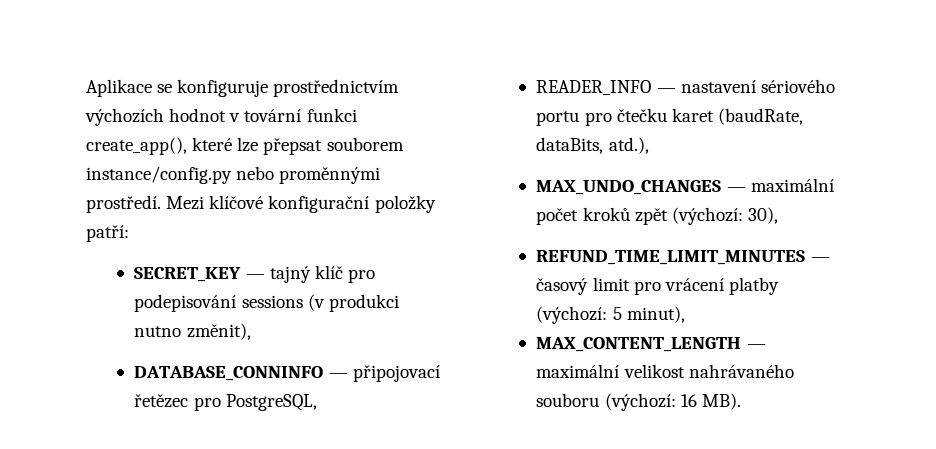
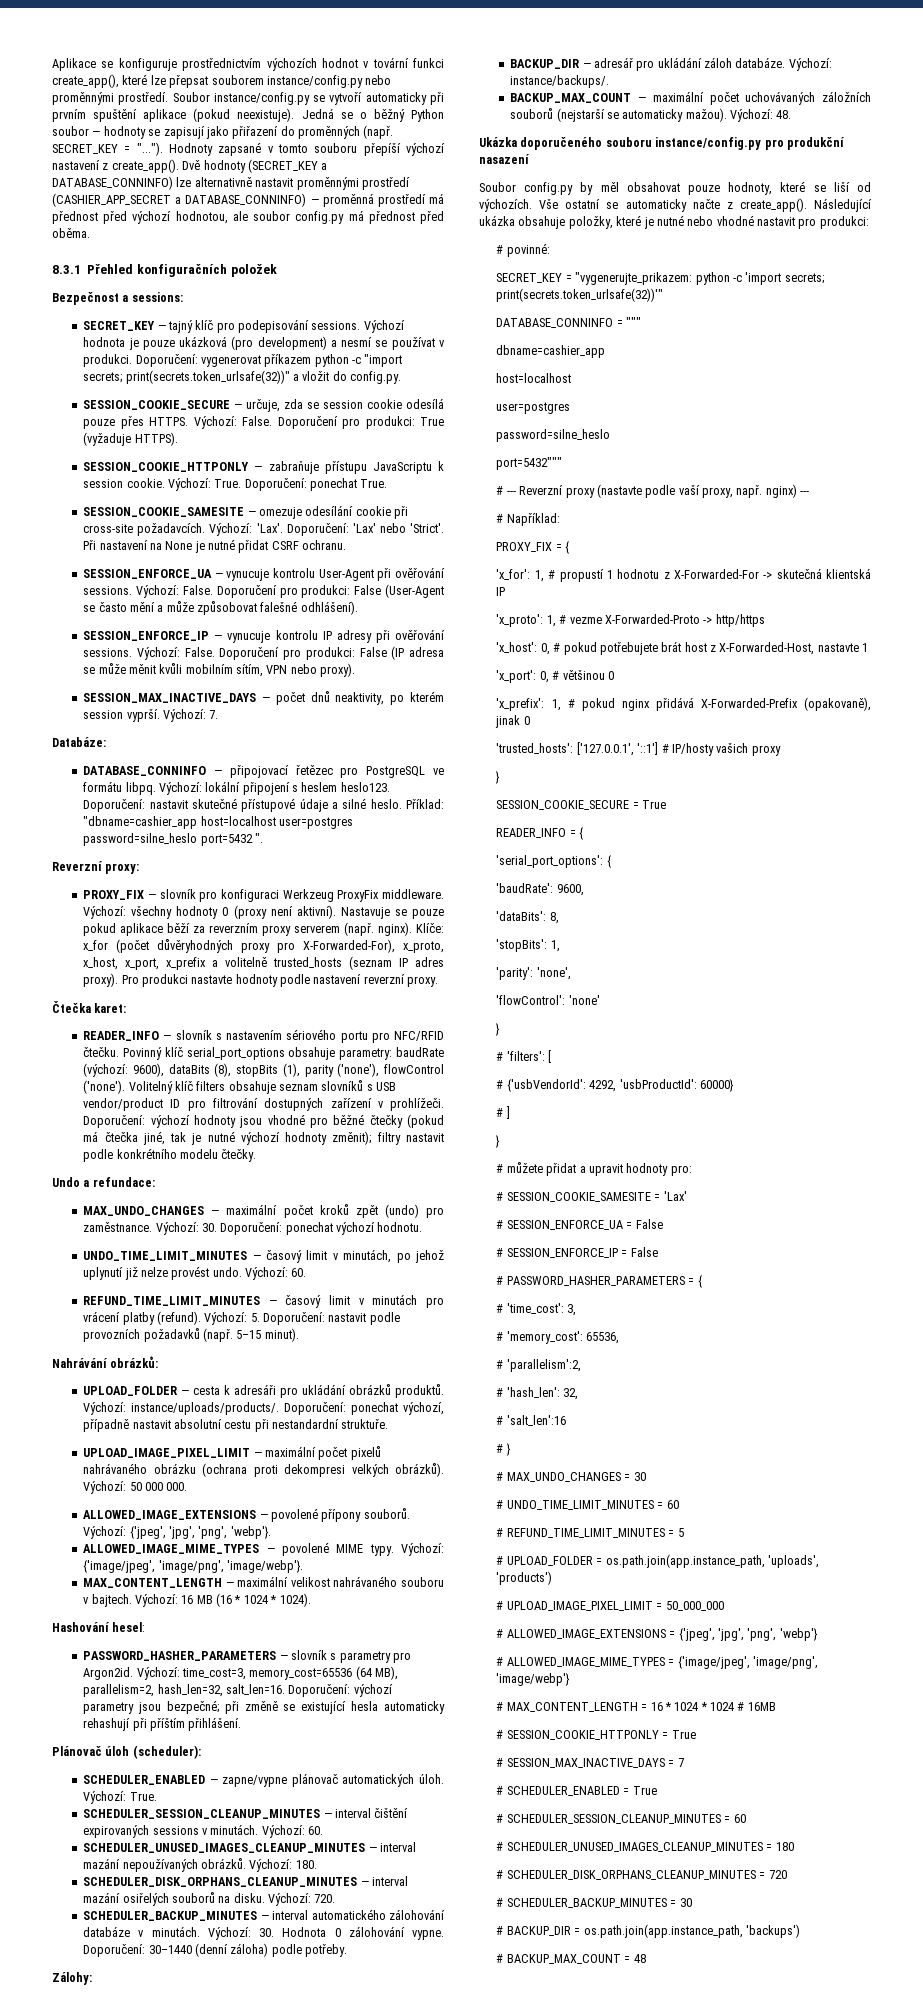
- Mezi klíčové konfigurační položky patří:
+ Soubor instance/config.py se vytvoří automaticky při prvním spuštění aplikace (pokud neexistuje). Jedná se o běžný Python soubor — hodnoty se zapisují jako přiřazení do proměnných (např. SECRET_KEY = "..."). Hodnoty zapsané v tomto souboru přepíší výchozí nastavení z create_app(). Dvě hodnoty (SECRET_KEY a DATABASE_CONNINFO) lze alternativně nastavit proměnnými prostředí (CASHIER_APP_SECRET a DATABASE_CONNINFO) — proměnná prostředí má přednost před výchozí hodnotou, ale soubor config.py má přednost před oběma.
+ 8.3.1 Přehled konfiguračních položek
+ Bezpečnost a sessions:
- SECRET_KEY — tajný klíč pro podepisování sessions (v produkci nutno změnit),
+ SECRET_KEY — tajný klíč pro podepisování sessions. Výchozí hodnota je pouze ukázková (pro development) a nesmí se používat v produkci. Doporučení: vygenerovat příkazem python -c "import secrets; print(secrets.token_urlsafe(32))" a vložit do config.py.
+ SESSION_COOKIE_SECURE — určuje, zda se session cookie odesílá pouze přes HTTPS. Výchozí: False. Doporučení pro produkci: True (vyžaduje HTTPS).
+ SESSION_COOKIE_HTTPONLY — zabraňuje přístupu JavaScriptu k session cookie. Výchozí: True. Doporučení: ponechat True.
+ SESSION_COOKIE_SAMESITE — omezuje odesílání cookie při cross-site požadavcích. Výchozí: 'Lax'. Doporučení: 'Lax' nebo 'Strict'. Při nastavení na None je nutné přidat CSRF ochranu.
+ SESSION_ENFORCE_UA — vynucuje kontrolu User-Agent při ověřování sessions. Výchozí: False. Doporučení pro produkci: False (User-Agent se často mění a může způsobovat falešné odhlášení).
+ SESSION_ENFORCE_IP — vynucuje kontrolu IP adresy při ověřování sessions. Výchozí: False. Doporučení pro produkci: False (IP adresa se může měnit kvůli mobilním sítím, VPN nebo proxy).
+ SESSION_MAX_INACTIVE_DAYS — počet dnů neaktivity, po kterém session vyprší. Výchozí: 7.
+ Databáze:
- DATABASE_CONNINFO — připojovací řetězec pro PostgreSQL,
- READER_INFO — nastavení sériového portu pro čtečku karet (baudRate, dataBits, atd.),
+ DATABASE_CONNINFO — připojovací řetězec pro PostgreSQL ve formátu libpq. Výchozí: lokální připojení s heslem heslo123. Doporučení: nastavit skutečné přístupové údaje a silné heslo. Příklad: "dbname=cashier_app host=localhost user=postgres password=silne_heslo port=5432 ".
+ Reverzní proxy:
+ PROXY_FIX — slovník pro konfiguraci Werkzeug ProxyFix middleware. Výchozí: všechny hodnoty 0 (proxy není aktivní). Nastavuje se pouze pokud aplikace běží za reverzním proxy serverem (např. nginx). Klíče: x_for (počet důvěryhodných proxy pro X-Forwarded-For), x_proto, x_host, x_port, x_prefix a volitelně trusted_hosts (seznam IP adres proxy). Pro produkci nastavte hodnoty podle nastavení reverzní proxy.
+ Čtečka karet:
+ READER_INFO — slovník s nastavením sériového portu pro NFC/RFID čtečku. Povinný klíč serial_port_options obsahuje parametry: baudRate (výchozí: 9600), dataBits (8), stopBits (1), parity ('none'), flowControl ('none'). Volitelný klíč filters obsahuje seznam slovníků s USB vendor/product ID pro filtrování dostupných zařízení v prohlížeči. Doporučení: výchozí hodnoty jsou vhodné pro běžné čtečky (pokud má čtečka jiné, tak je nutné výchozí hodnoty změnit); filtry nastavit podle konkrétního modelu čtečky.
+ Undo a refundace:
- MAX_UNDO_CHANGES — maximální počet kroků zpět (výchozí: 30),
+ MAX_UNDO_CHANGES — maximální počet kroků zpět (undo) pro zaměstnance. Výchozí: 30. Doporučení: ponechat výchozí hodnotu.
+ UNDO_TIME_LIMIT_MINUTES — časový limit v minutách, po jehož uplynutí již nelze provést undo. Výchozí: 60.
- REFUND_TIME_LIMIT_MINUTES — časový limit pro vrácení platby (výchozí: 5 minut),
+ REFUND_TIME_LIMIT_MINUTES — časový limit v minutách pro vrácení platby (refund). Výchozí: 5. Doporučení: nastavit podle provozních požadavků (např. 5–15 minut).
+ Nahrávání obrázků:
+ UPLOAD_FOLDER — cesta k adresáři pro ukládání obrázků produktů. Výchozí: instance/uploads/products/. Doporučení: ponechat výchozí, případně nastavit absolutní cestu při nestandardní struktuře.
+ UPLOAD_IMAGE_PIXEL_LIMIT — maximální počet pixelů nahrávaného obrázku (ochrana proti dekompresi velkých obrázků). Výchozí: 50 000 000.
+ ALLOWED_IMAGE_EXTENSIONS — povolené přípony souborů. Výchozí: {'jpeg', 'jpg', 'png', 'webp'}.
+ ALLOWED_IMAGE_MIME_TYPES — povolené MIME typy. Výchozí: {'image/jpeg', 'image/png', 'image/webp'}.
- MAX_CONTENT_LENGTH — maximální velikost nahrávaného souboru (výchozí: 16 MB).
+ MAX_CONTENT_LENGTH — maximální velikost nahrávaného souboru v bajtech. Výchozí: 16 MB (16 * 1024 * 1024).
+ Hashování hesel:
+ PASSWORD_HASHER_PARAMETERS — slovník s parametry pro Argon2id. Výchozí: time_cost=3, memory_cost=65536 (64 MB), parallelism=2, hash_len=32, salt_len=16. Doporučení: výchozí parametry jsou bezpečné; při změně se existující hesla automaticky rehashují při příštím přihlášení.
+ Plánovač úloh (scheduler):
+ SCHEDULER_ENABLED — zapne/vypne plánovač automatických úloh. Výchozí: True.
+ SCHEDULER_SESSION_CLEANUP_MINUTES — interval čištění expirovaných sessions v minutách. Výchozí: 60.
+ SCHEDULER_UNUSED_IMAGES_CLEANUP_MINUTES — interval mazání nepoužívaných obrázků. Výchozí: 180.
+ SCHEDULER_DISK_ORPHANS_CLEANUP_MINUTES — interval mazání osiřelých souborů na disku. Výchozí: 720.
+ SCHEDULER_BACKUP_MINUTES — interval automatického zálohování databáze v minutách. Výchozí: 30. Hodnota 0 zálohování vypne. Doporučení: 30–1440 (denní záloha) podle potřeby.
+ Zálohy:
+ BACKUP_DIR — adresář pro ukládání záloh databáze. Výchozí: instance/backups/.
+ BACKUP_MAX_COUNT — maximální počet uchovávaných záložních souborů (nejstarší se automaticky mažou). Výchozí: 48.
+ Ukázka doporučeného souboru instance/config.py pro produkční nasazení
+ Soubor config.py by měl obsahovat pouze hodnoty, které se liší od výchozích. Vše ostatní se automaticky načte z create_app(). Následující ukázka obsahuje položky, které je nutné nebo vhodné nastavit pro produkci:
+ # povinné:
+ SECRET_KEY = "vygenerujte_prikazem: python -c 'import secrets; print(secrets.token_urlsafe(32))'"
+ DATABASE_CONNINFO = """
+ dbname=cashier_app
+ host=localhost
+ user=postgres
+ password=silne_heslo
+ port=5432"""
+ # --- Reverzní proxy (nastavte podle vaší proxy, např. nginx) ---
+ # Například:
+ PROXY_FIX = {
+ 'x_for': 1, # propustí 1 hodnotu z X-Forwarded-For -> skutečná klientská IP
+ 'x_proto': 1, # vezme X-Forwarded-Proto -> http/https
+ 'x_host': 0, # pokud potřebujete brát host z X-Forwarded-Host, nastavte 1
+ 'x_port': 0, # většinou 0
+ 'x_prefix': 1, # pokud nginx přidává X-Forwarded-Prefix (opakovaně), jinak 0
+ 'trusted_hosts': ['127.0.0.1', '::1'] # IP/hosty vašich proxy
+ }
+ SESSION_COOKIE_SECURE = True
+ READER_INFO = {
+ 'serial_port_options': {
+ 'baudRate': 9600,
+ 'dataBits': 8,
+ 'stopBits': 1,
+ 'parity': 'none',
+ 'flowControl': 'none'
+ }
+ # 'filters': [
+ # {'usbVendorId': 4292, 'usbProductId': 60000}
+ # ]
+ }
+ # můžete přidat a upravit hodnoty pro:
+ # SESSION_COOKIE_SAMESITE = 'Lax'
+ # SESSION_ENFORCE_UA = False
+ # SESSION_ENFORCE_IP = False
+ # PASSWORD_HASHER_PARAMETERS = {
+ # 'time_cost': 3,
+ # 'memory_cost': 65536,
+ # 'parallelism':2,
+ # 'hash_len': 32,
+ # 'salt_len':16
+ # }
+ # MAX_UNDO_CHANGES = 30
+ # UNDO_TIME_LIMIT_MINUTES = 60
+ # REFUND_TIME_LIMIT_MINUTES = 5
+ # UPLOAD_FOLDER = os.path.join(app.instance_path, 'uploads', 'products')
+ # UPLOAD_IMAGE_PIXEL_LIMIT = 50_000_000
+ # ALLOWED_IMAGE_EXTENSIONS = {'jpeg', 'jpg', 'png', 'webp'}
+ # ALLOWED_IMAGE_MIME_TYPES = {'image/jpeg', 'image/png', 'image/webp'}
+ # MAX_CONTENT_LENGTH = 16 * 1024 * 1024 # 16MB
+ # SESSION_COOKIE_HTTPONLY = True
+ # SESSION_MAX_INACTIVE_DAYS = 7
+ # SCHEDULER_ENABLED = True
+ # SCHEDULER_SESSION_CLEANUP_MINUTES = 60
+ # SCHEDULER_UNUSED_IMAGES_CLEANUP_MINUTES = 180
+ # SCHEDULER_DISK_ORPHANS_CLEANUP_MINUTES = 720
+ # SCHEDULER_BACKUP_MINUTES = 30
+ # BACKUP_DIR = os.path.join(app.instance_path, 'backups')
+ # BACKUP_MAX_COUNT = 48

